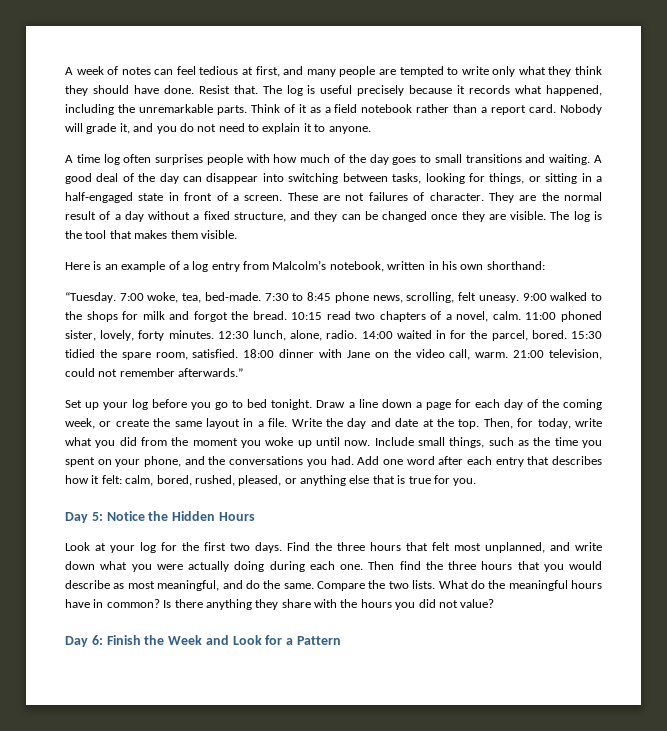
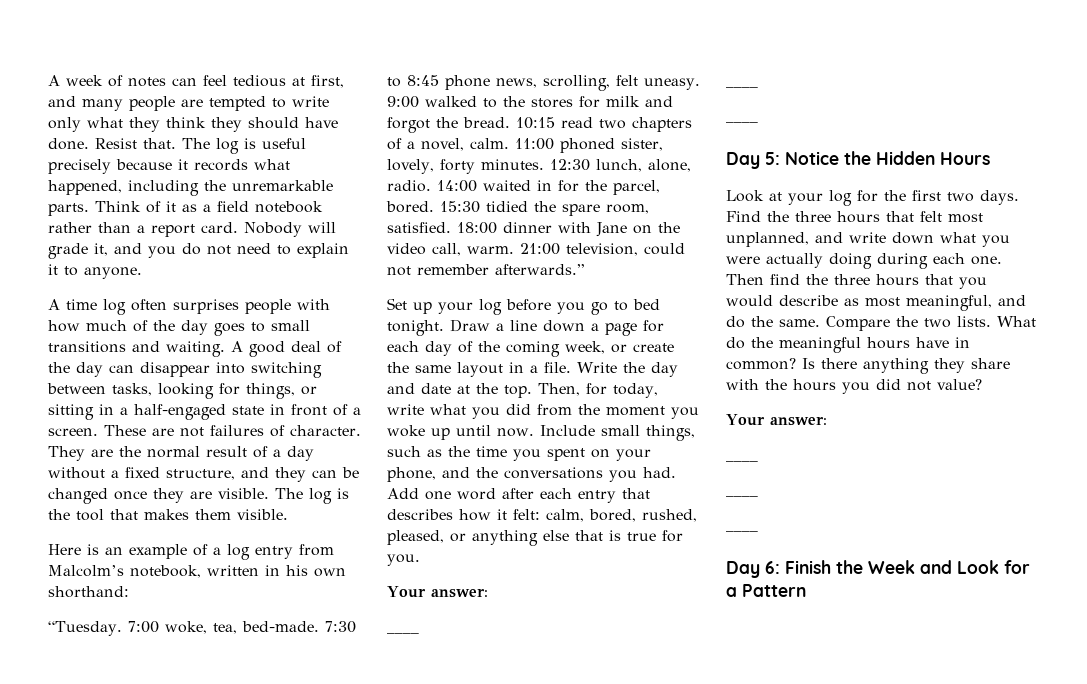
- 9:00 walked to the shops for milk and forgot the bread.
+ 9:00 walked to the stores for milk and forgot the bread.
  Add one word after each entry that describes how it felt: calm, bored, rushed, pleased, or anything else that is true for you.
+ Your answer:
+ ____
+ ____
+ ____
  Is there anything they share with the hours you did not value?
+ Your answer:
+ ____
+ ____
+ ____

